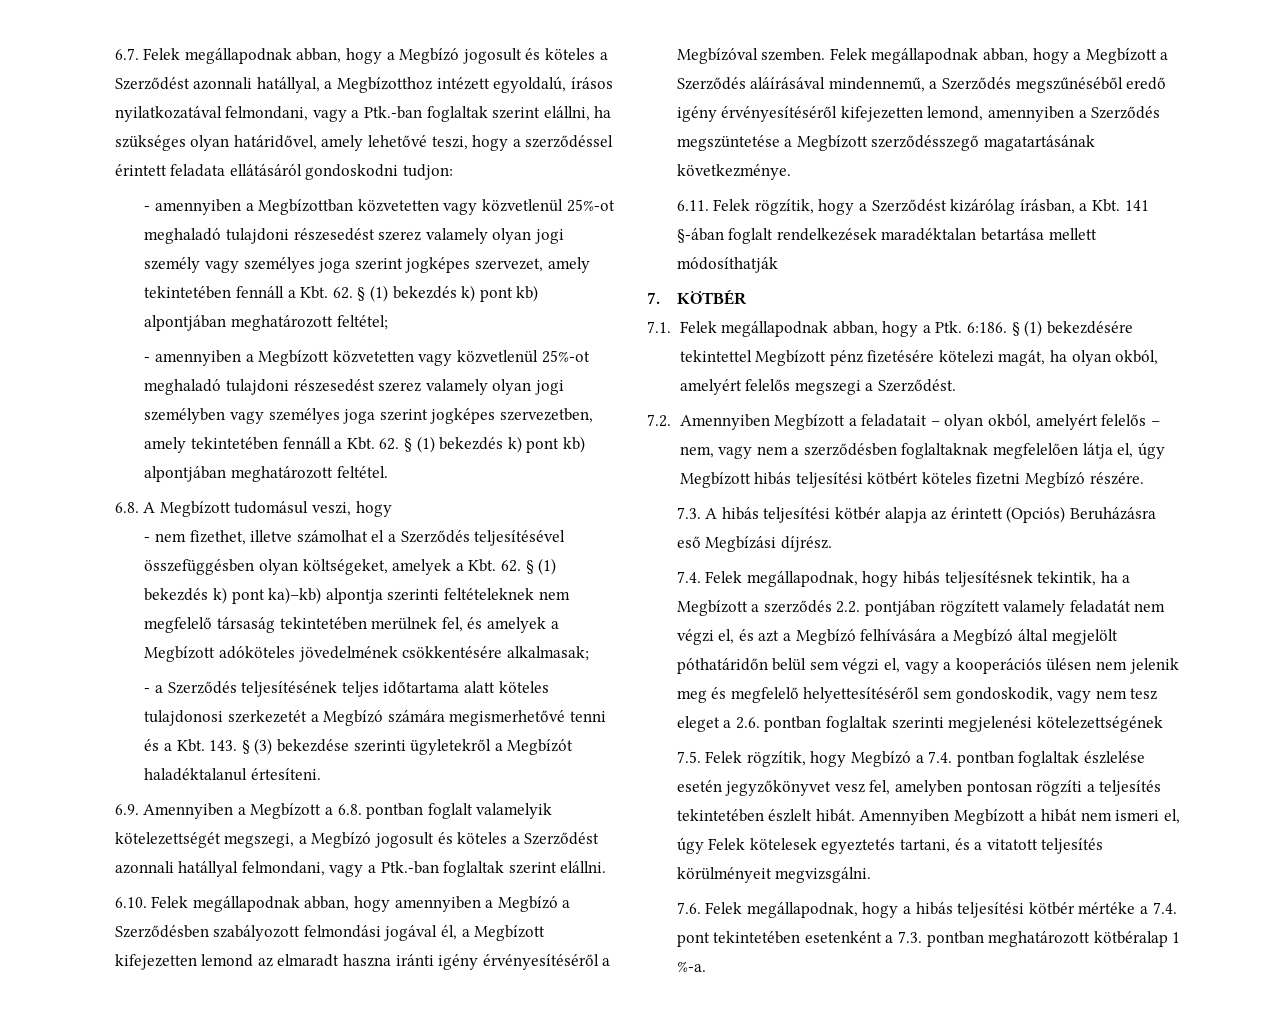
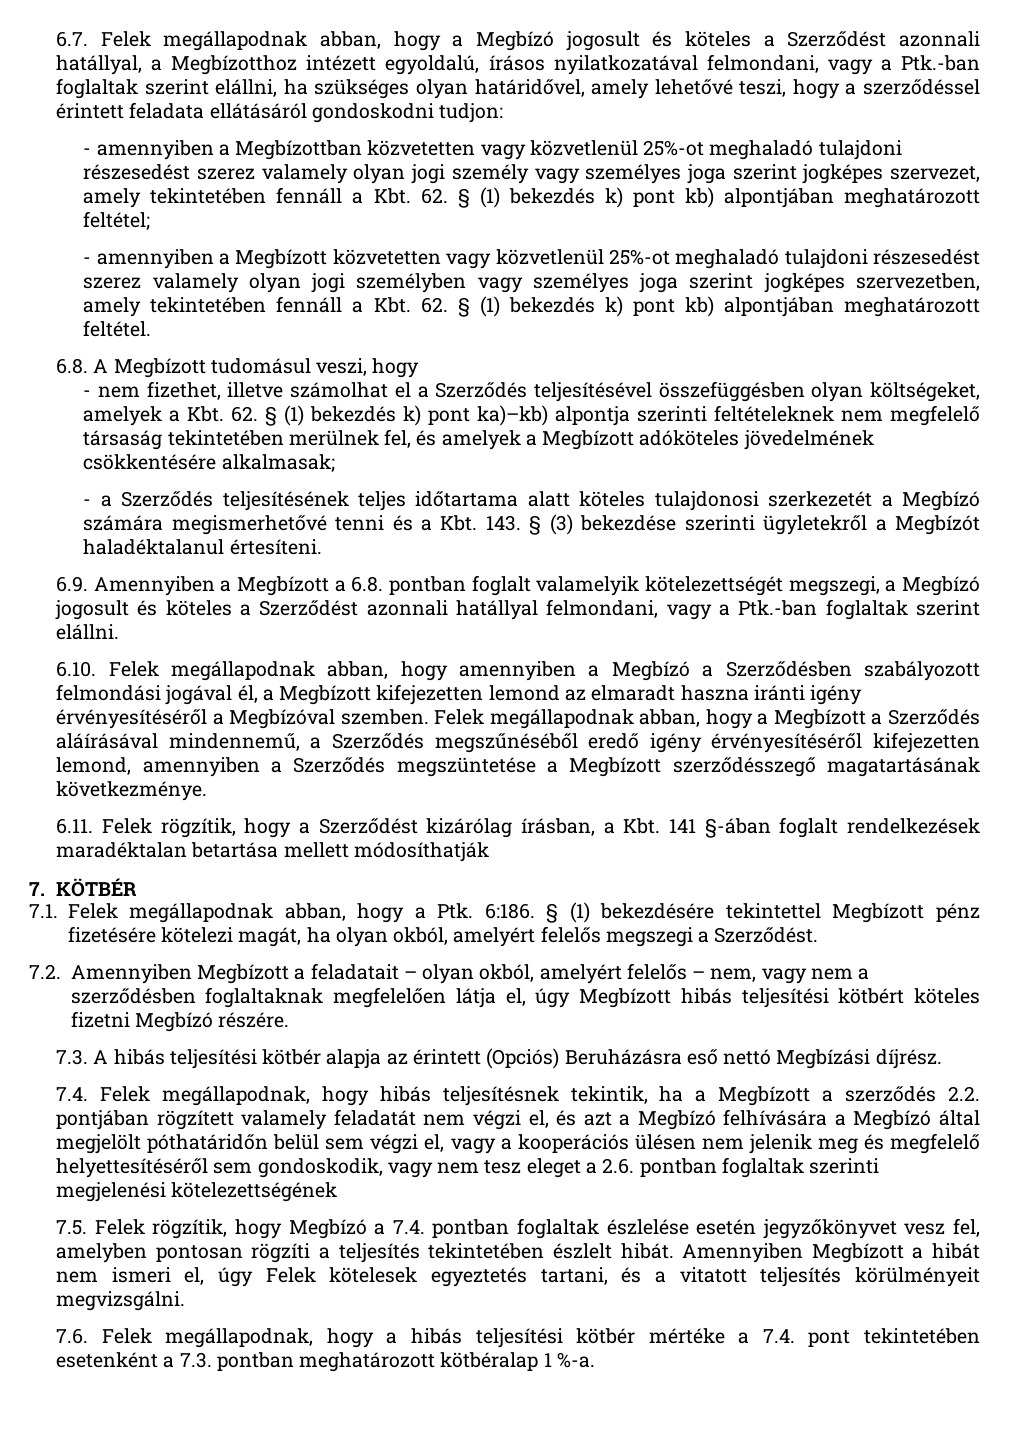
- 7.3. A hibás teljesítési kötbér alapja az érintett (Opciós) Beruházásra eső Megbízási díjrész.
+ 7.3. A hibás teljesítési kötbér alapja az érintett (Opciós) Beruházásra eső nettó Megbízási díjrész.

